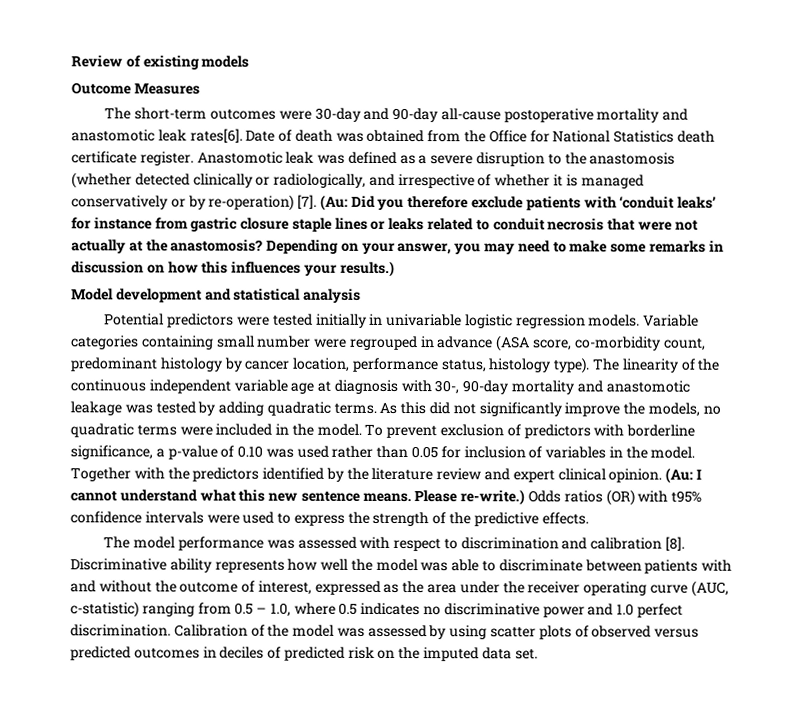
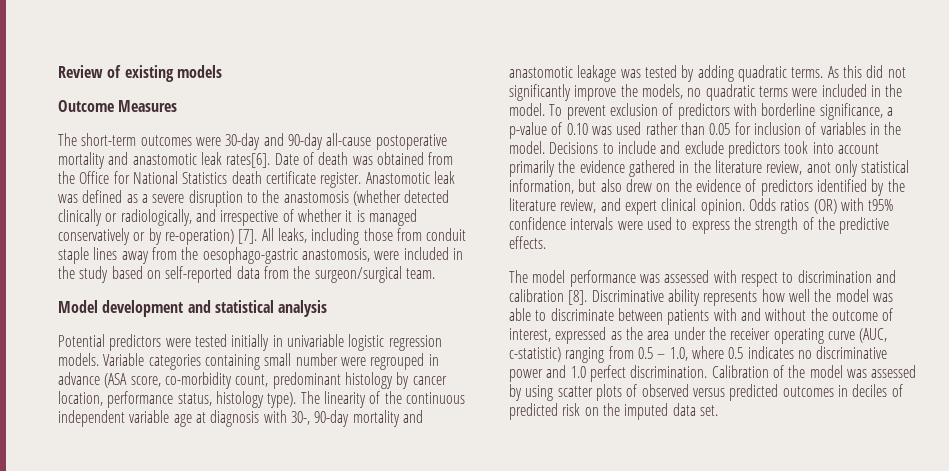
- (Au: Did you therefore exclude patients with ‘conduit leaks’ for instance from gastric closure staple lines or leaks related to conduit necrosis that were not actually at the anastomosis? Depending on your answer, you may need to make some remarks in discussion on how this influences your results.)
+ All leaks, including those from conduit staple lines away from the oesophago-gastric anastomosis, were included in the study based on self-reported data from the surgeon/surgical team.
- Together with the predictors identified by the literature review and expert clinical opinion.
+ Decisions to include and exclude predictors took into account primarily the evidence gathered in the literature review, anot only statistical information, but also drew on the evidence of predictors identified by the literature review, and expert clinical opinion.
- (Au: I cannot understand what this new sentence means. Please re-write.)

